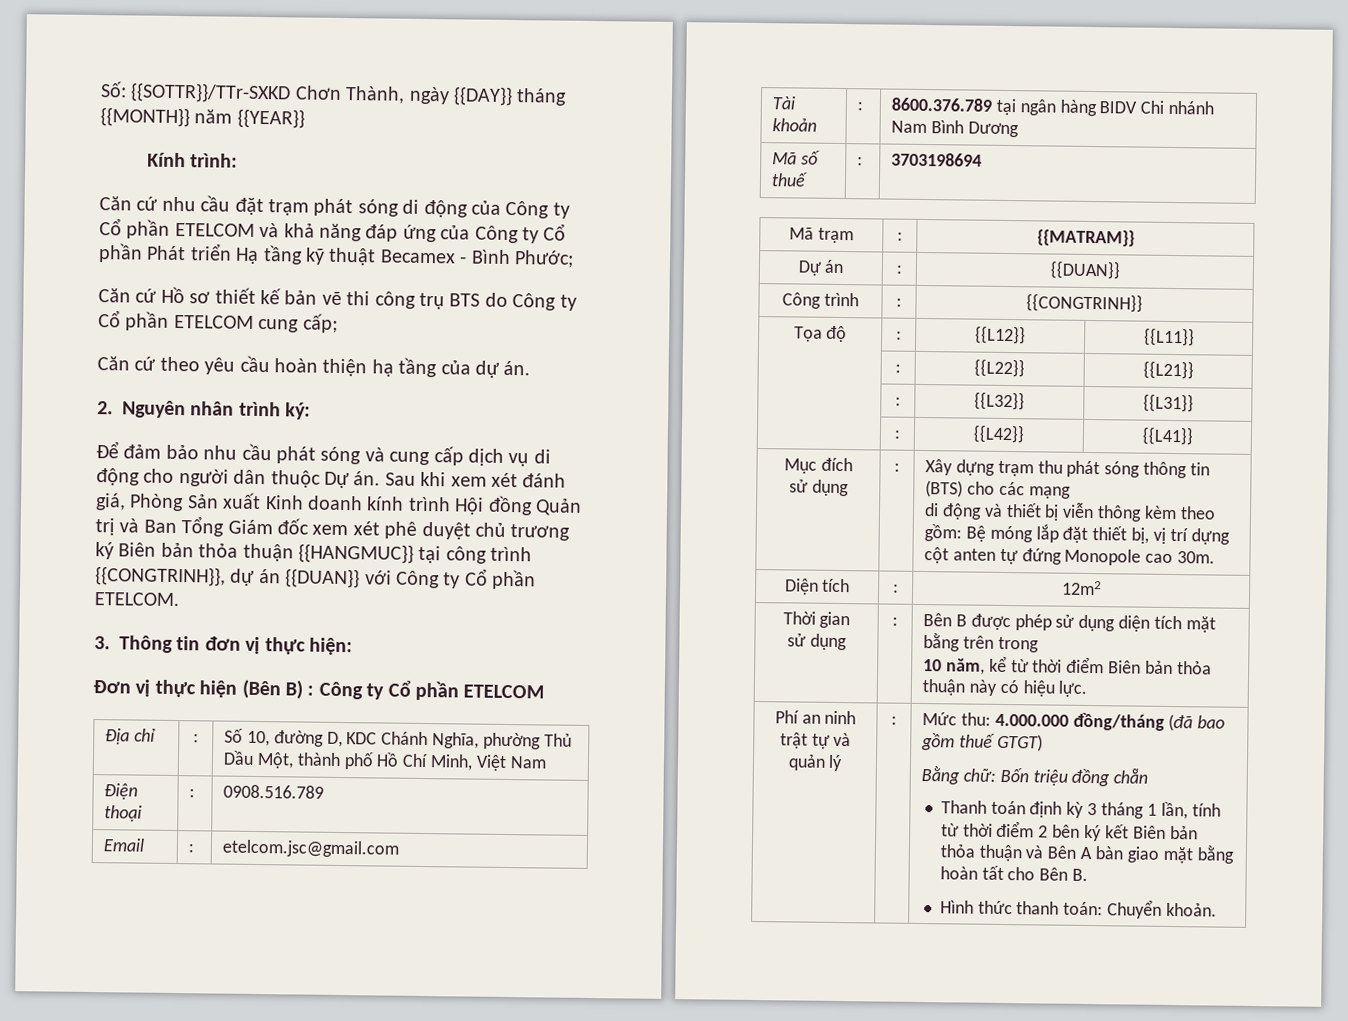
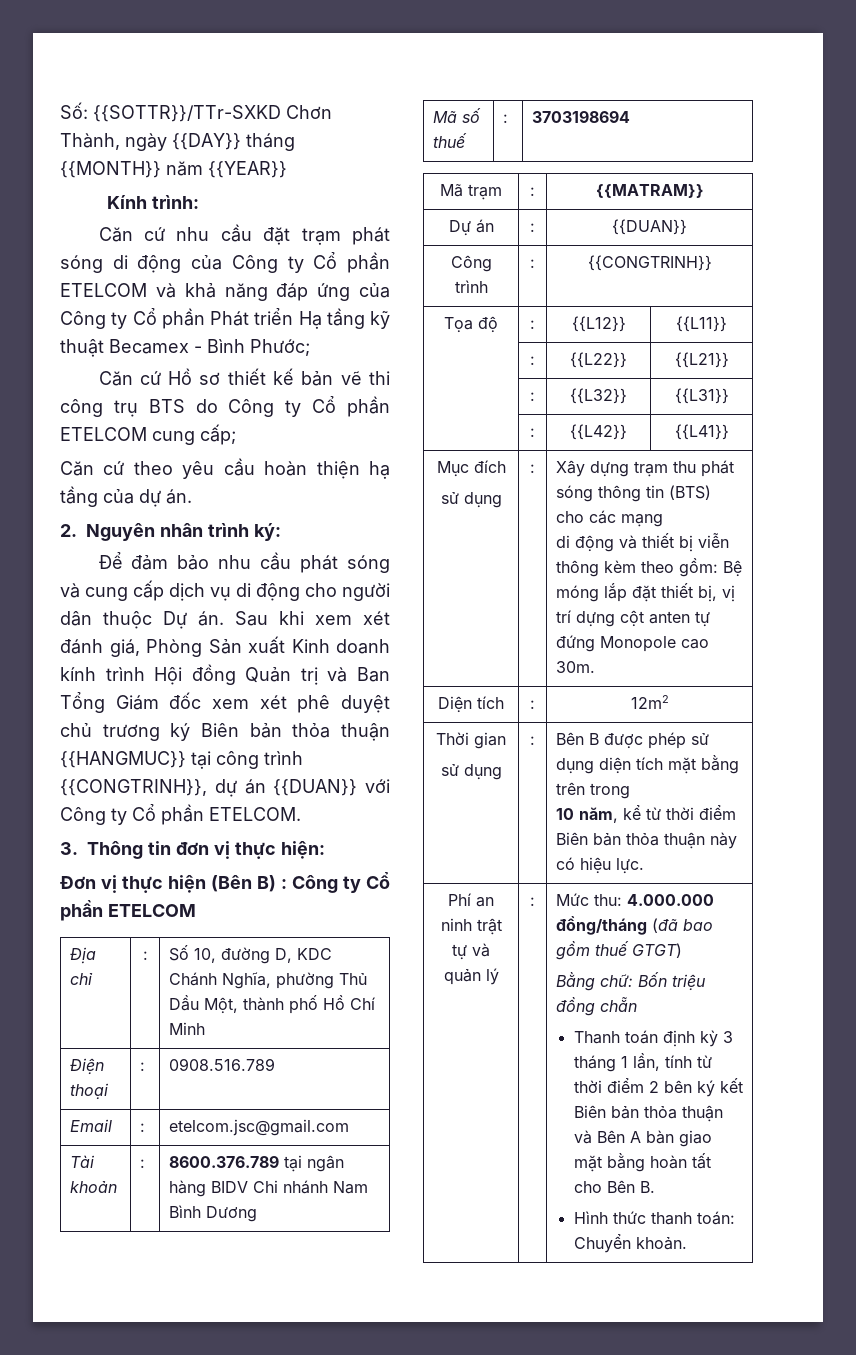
- Địa chỉ | : | Số 10, đường D, KDC Chánh Nghĩa, phường Thủ Dầu Một, thành phố Hồ Chí Minh, Việt Nam
+ Địa chỉ | : | Số 10, đường D, KDC Chánh Nghĩa, phường Thủ Dầu Một, thành phố Hồ Chí Minh

